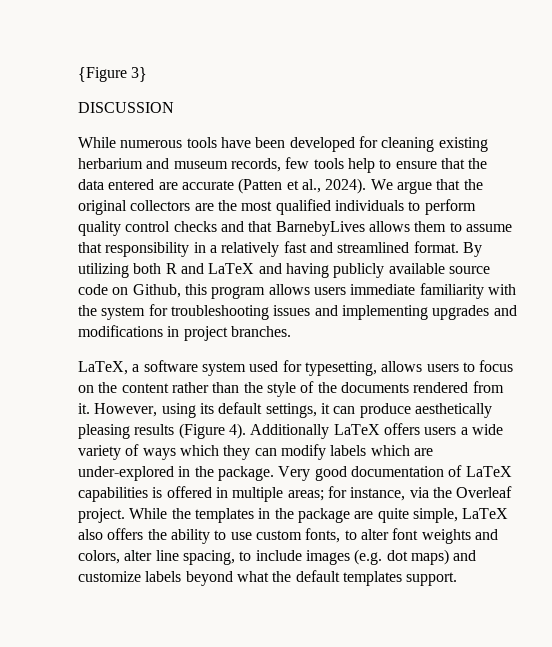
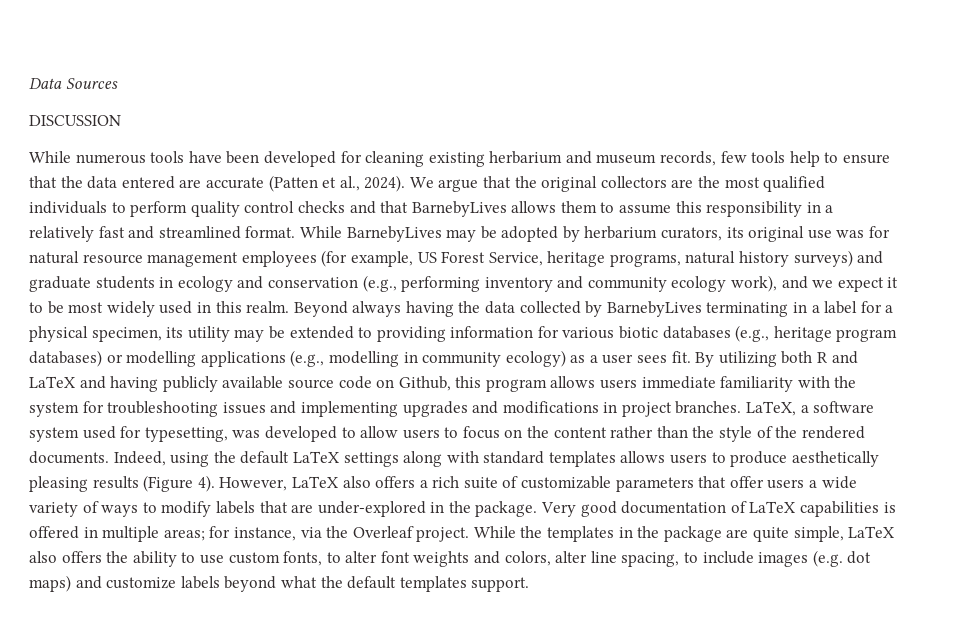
- {Figure 3}
+ Data Sources
- We argue that the original collectors are the most qualified individuals to perform quality control checks and that BarnebyLives allows them to assume that responsibility in a relatively fast and streamlined format.
+ We argue that the original collectors are the most qualified individuals to perform quality control checks and that BarnebyLives allows them to assume this responsibility in a relatively fast and streamlined format.
+ While BarnebyLives may be adopted by herbarium curators, its original use was for natural resource management employees (for example, US Forest Service, heritage programs, natural history surveys) and graduate students in ecology and conservation (e.g., performing inventory and community ecology work), and we expect it to be most widely used in this realm. Beyond always having the data collected by BarnebyLives terminating in a label for a physical specimen, its utility may be extended to providing information for various biotic databases (e.g., heritage program databases) or modelling applications (e.g., modelling in community ecology) as a user sees fit.
- By utilizing both R and LaTeX and having publicly available source code on Github, this program allows users immediate familiarity with the system for troubleshooting issues and implementing upgrades and modifications in project branches.
- LaTeX, a software system used for typesetting, allows users to focus on the content rather than the style of the documents rendered from it. However, using its default settings, it can produce aesthetically pleasing results (Figure 4).
+ By utilizing both R and LaTeX and having publicly available source code on Github, this program allows users immediate familiarity with the system for troubleshooting issues and implementing upgrades and modifications in project branches. LaTeX, a software system used for typesetting, was developed to allow users to focus on the content rather than the style of the rendered documents. Indeed, using the default LaTeX settings along with standard templates allows users to produce aesthetically pleasing results (Figure 4).
- Additionally LaTeX offers users a wide variety of ways which they can modify labels which are under-explored in the package.
+ However, LaTeX also offers a rich suite of customizable parameters that offer users a wide variety of ways to modify labels that are under-explored in the package.

